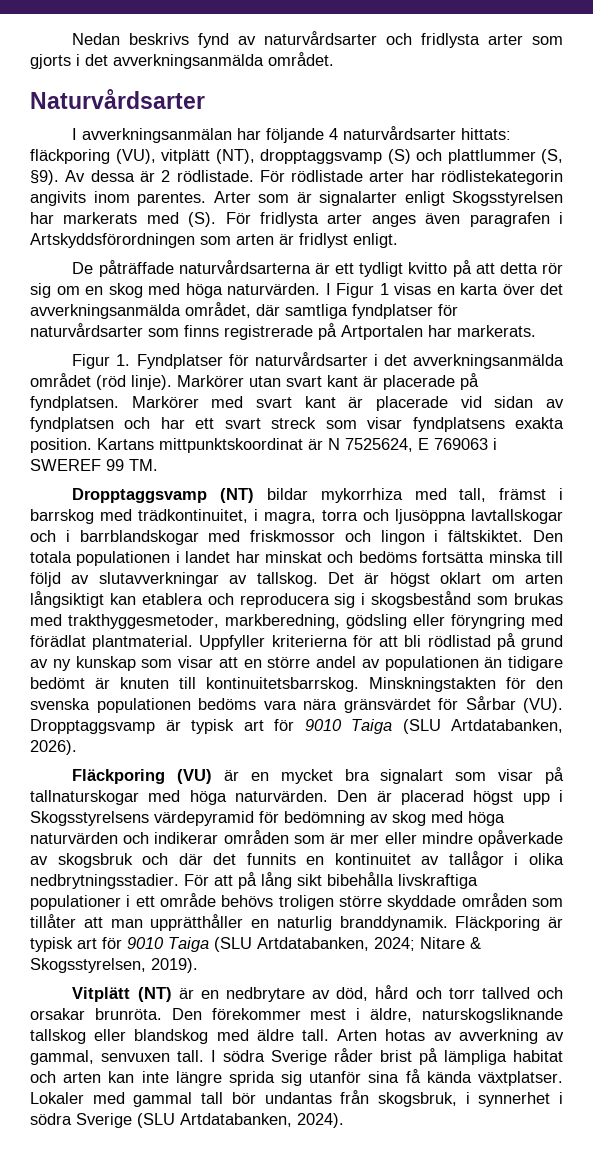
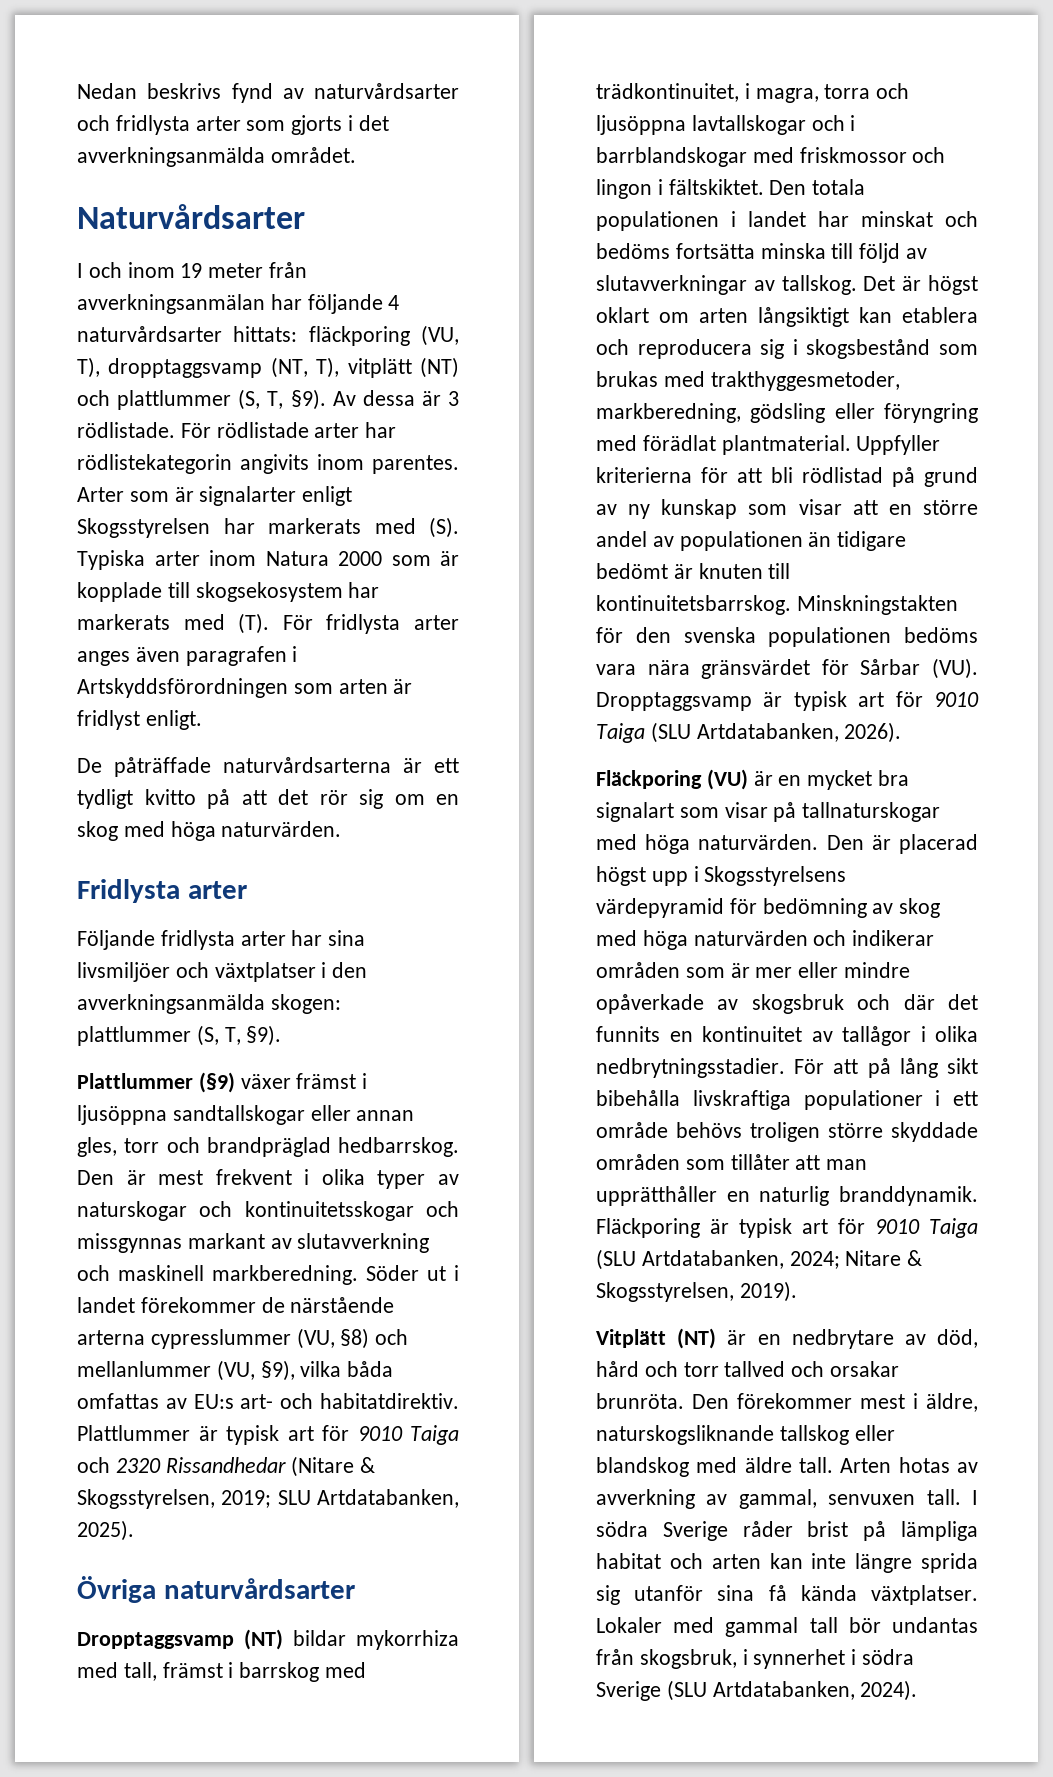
- I avverkningsanmälan har följande 4 naturvårdsarter hittats: fläckporing (VU), vitplätt (NT), dropptaggsvamp (S) och plattlummer (S, §9).
+ I och inom 19 meter från avverkningsanmälan har följande 4 naturvårdsarter hittats: fläckporing (VU, T), dropptaggsvamp (NT, T), vitplätt (NT) och plattlummer (S, T, §9).
- Av dessa är 2 rödlistade.
+ Av dessa är 3 rödlistade.
- Arter som är signalarter enligt Skogsstyrelsen har markerats med (S). För fridlysta arter anges även paragrafen i Artskyddsförordningen som arten är fridlyst enligt.
+ Arter som är signalarter enligt Skogsstyrelsen har markerats med (S). Typiska arter inom Natura 2000 som är kopplade till skogsekosystem har markerats med (T). För fridlysta arter anges även paragrafen i Artskyddsförordningen som arten är fridlyst enligt.
- De påträffade naturvårdsarterna är ett tydligt kvitto på att detta rör sig om en skog med höga naturvärden. I Figur 1 visas en karta över det avverkningsanmälda området, där samtliga fyndplatser för naturvårdsarter som finns registrerade på Artportalen har markerats.
- Figur 1. Fyndplatser för naturvårdsarter i det avverkningsanmälda området (röd linje). Markörer utan svart kant är placerade på fyndplatsen. Markörer med svart kant är placerade vid sidan av fyndplatsen och har ett svart streck som visar fyndplatsens exakta position. Kartans mittpunktskoordinat är N 7525624, E 769063 i SWEREF 99 TM.
+ De påträffade naturvårdsarterna är ett tydligt kvitto på att det rör sig om en skog med höga naturvärden.
+ Fridlysta arter
+ Följande fridlysta arter har sina livsmiljöer och växtplatser i den avverkningsanmälda skogen: plattlummer (S, T, §9).
+ Plattlummer (§9) växer främst i ljusöppna sandtallskogar eller annan gles, torr och brandpräglad hedbarrskog. Den är mest frekvent i olika typer av naturskogar och kontinuitetsskogar och missgynnas markant av slutavverkning och maskinell markberedning. Söder ut i landet förekommer de närstående arterna cypresslummer (VU, §8) och mellanlummer (VU, §9), vilka båda omfattas av EU:s art- och habitatdirektiv. Plattlummer är typisk art för 9010 Taiga och 2320 Rissandhedar (Nitare & Skogsstyrelsen, 2019; SLU Artdatabanken, 2025).
+ Övriga naturvårdsarter

